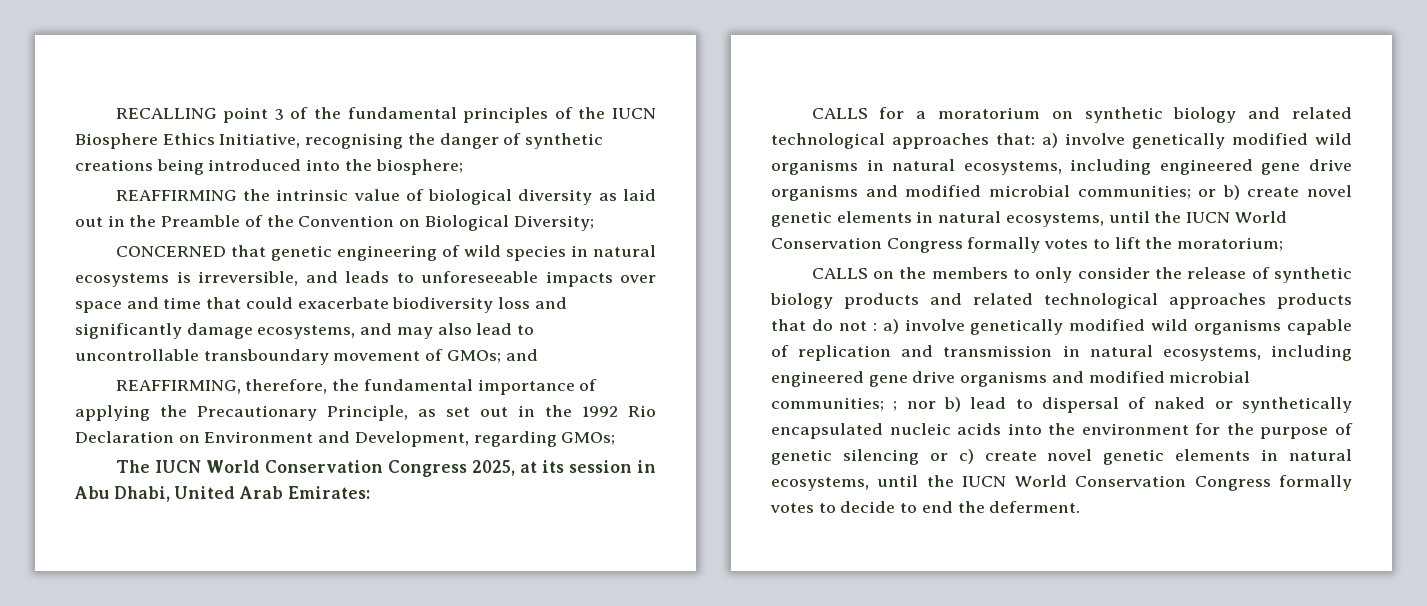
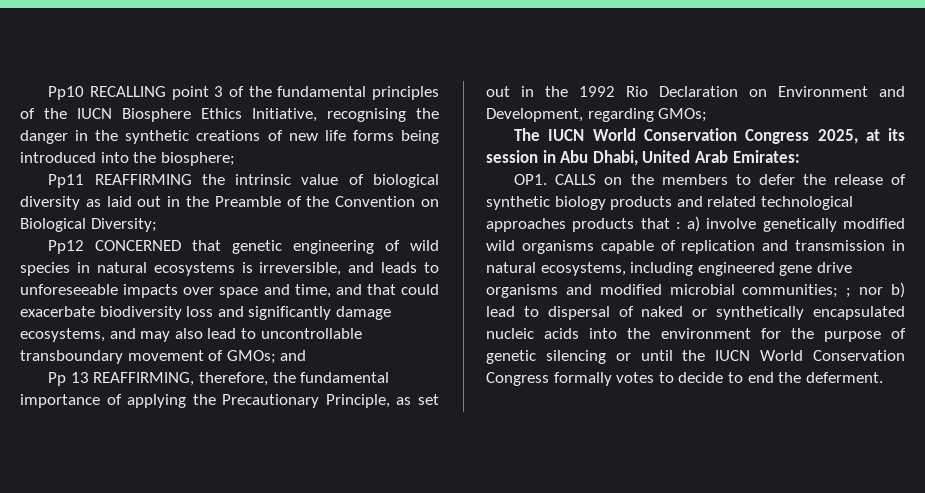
- RECALLING point 3 of the fundamental principles of the IUCN Biosphere Ethics Initiative, recognising the danger of synthetic creations being introduced into the biosphere;
+ Pp10 RECALLING point 3 of the fundamental principles of the IUCN Biosphere Ethics Initiative, recognising the danger in the synthetic creations of new life forms being introduced into the biosphere;
- REAFFIRMING the intrinsic value of biological diversity as laid out in the Preamble of the Convention on Biological Diversity;
+ Pp11 REAFFIRMING the intrinsic value of biological diversity as laid out in the Preamble of the Convention on Biological Diversity;
- CONCERNED that genetic engineering of wild species in natural ecosystems is irreversible, and leads to unforeseeable impacts over space and time that could exacerbate biodiversity loss and significantly damage ecosystems, and may also lead to uncontrollable transboundary movement of GMOs; and
+ Pp12 CONCERNED that genetic engineering of wild species in natural ecosystems is irreversible, and leads to unforeseeable impacts over space and time, and that could exacerbate biodiversity loss and significantly damage ecosystems, and may also lead to uncontrollable transboundary movement of GMOs; and
- REAFFIRMING, therefore, the fundamental importance of applying the Precautionary Principle, as set out in the 1992 Rio Declaration on Environment and Development, regarding GMOs;
+ Pp 13 REAFFIRMING, therefore, the fundamental importance of applying the Precautionary Principle, as set out in the 1992 Rio Declaration on Environment and Development, regarding GMOs;
- CALLS for a moratorium on synthetic biology and related technological approaches that: a) involve genetically modified wild organisms in natural ecosystems, including engineered gene drive organisms and modified microbial communities; or b) create novel genetic elements in natural ecosystems, until the IUCN World Conservation Congress formally votes to lift the moratorium;
- CALLS on the members to only consider the release of synthetic biology products and related technological approaches products that do not :
+ OP1. CALLS on the members to defer the release of synthetic biology products and related technological approaches products that :
- nor b) lead to dispersal of naked or synthetically encapsulated nucleic acids into the environment for the purpose of genetic silencing or c) create novel genetic elements in natural ecosystems, until the IUCN World Conservation Congress formally votes to decide to end the deferment.
+ nor b) lead to dispersal of naked or synthetically encapsulated nucleic acids into the environment for the purpose of genetic silencing or until the IUCN World Conservation Congress formally votes to decide to end the deferment.

